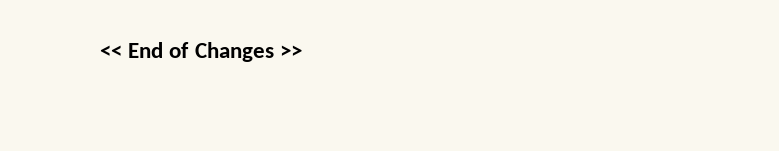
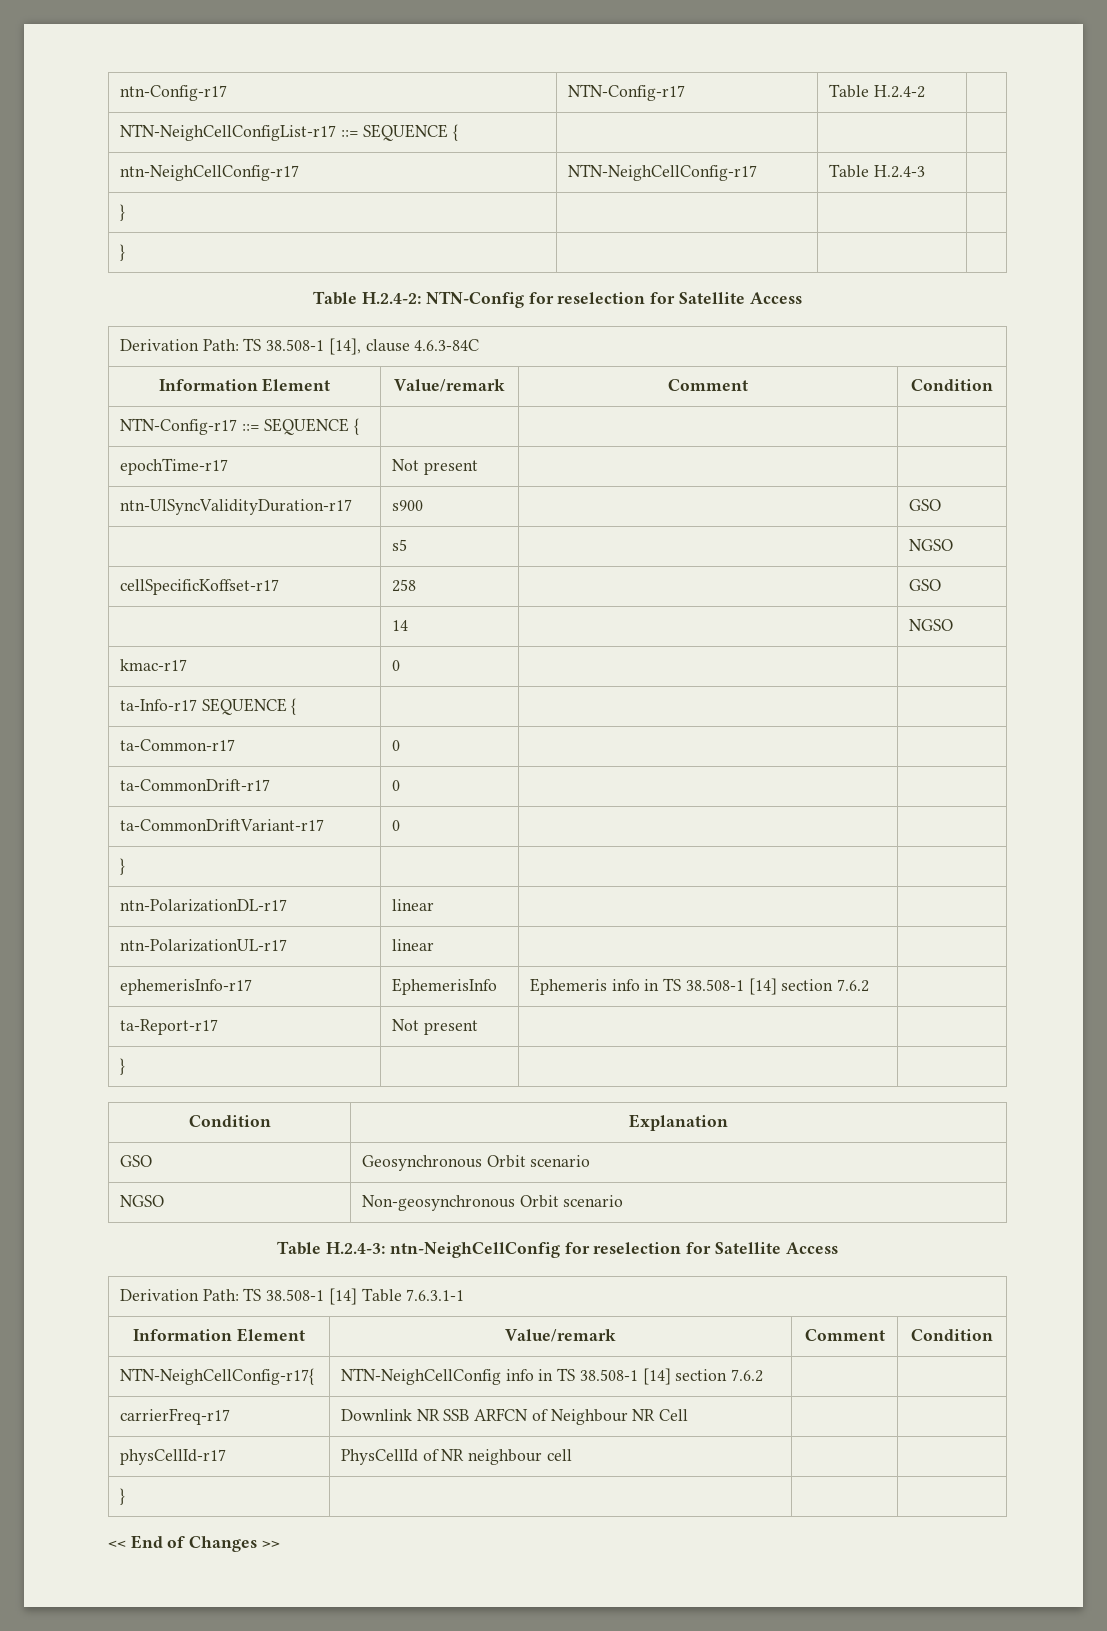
+ ntn-Config-r17 | NTN-Config-r17 | Table H.2.4-2 |
+ NTN-NeighCellConfigList-r17 ::= SEQUENCE { | | |
+ ntn-NeighCellConfig-r17 | NTN-NeighCellConfig-r17 | Table H.2.4-3 |
+ } | | |
+ } | | |
+ Table H.2.4-2: NTN-Config for reselection for Satellite Access
+ Derivation Path: TS 38.508-1 [14], clause 4.6.3-84C
+ Information Element | Value/remark | Comment | Condition
+ NTN-Config-r17 ::= SEQUENCE { | | |
+ epochTime-r17 | Not present | |
+ ntn-UlSyncValidityDuration-r17 | s900 | | GSO
+ | s5 | | NGSO
+ cellSpecificKoffset-r17 | 258 | | GSO
+ | 14 | | NGSO
+ kmac-r17 | 0 | |
+ ta-Info-r17 SEQUENCE { | | |
+ ta-Common-r17 | 0 | |
+ ta-CommonDrift-r17 | 0 | |
+ ta-CommonDriftVariant-r17 | 0 | |
+ } | | |
+ ntn-PolarizationDL-r17 | linear | |
+ ntn-PolarizationUL-r17 | linear | |
+ ephemerisInfo-r17 | EphemerisInfo | Ephemeris info in TS 38.508-1 [14] section 7.6.2 |
+ ta-Report-r17 | Not present | |
+ } | | |
+ Condition | Explanation
+ GSO | Geosynchronous Orbit scenario
+ NGSO | Non-geosynchronous Orbit scenario
+ Table H.2.4-3: ntn-NeighCellConfig for reselection for Satellite Access
+ Derivation Path: TS 38.508-1 [14] Table 7.6.3.1-1
+ Information Element | Value/remark | Comment | Condition
+ NTN-NeighCellConfig-r17{ | NTN-NeighCellConfig info in TS 38.508-1 [14] section 7.6.2 | |
+ carrierFreq-r17 | Downlink NR SSB ARFCN of Neighbour NR Cell | |
+ physCellId-r17 | PhysCellId of NR neighbour cell | |
+ } | | |

